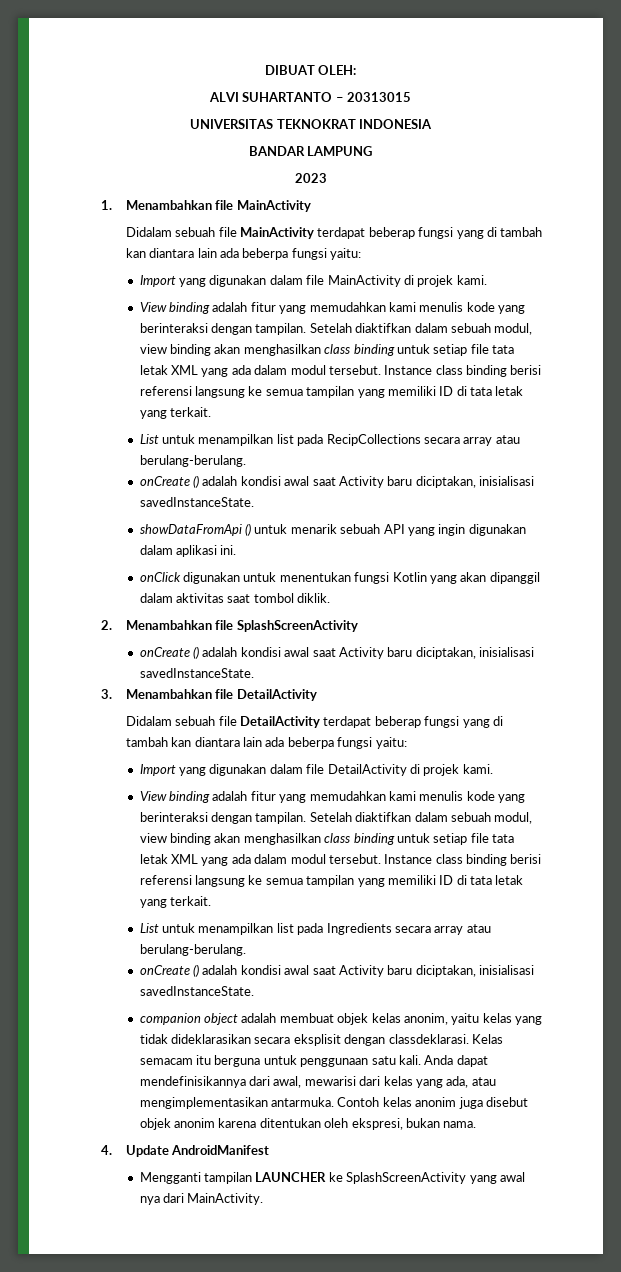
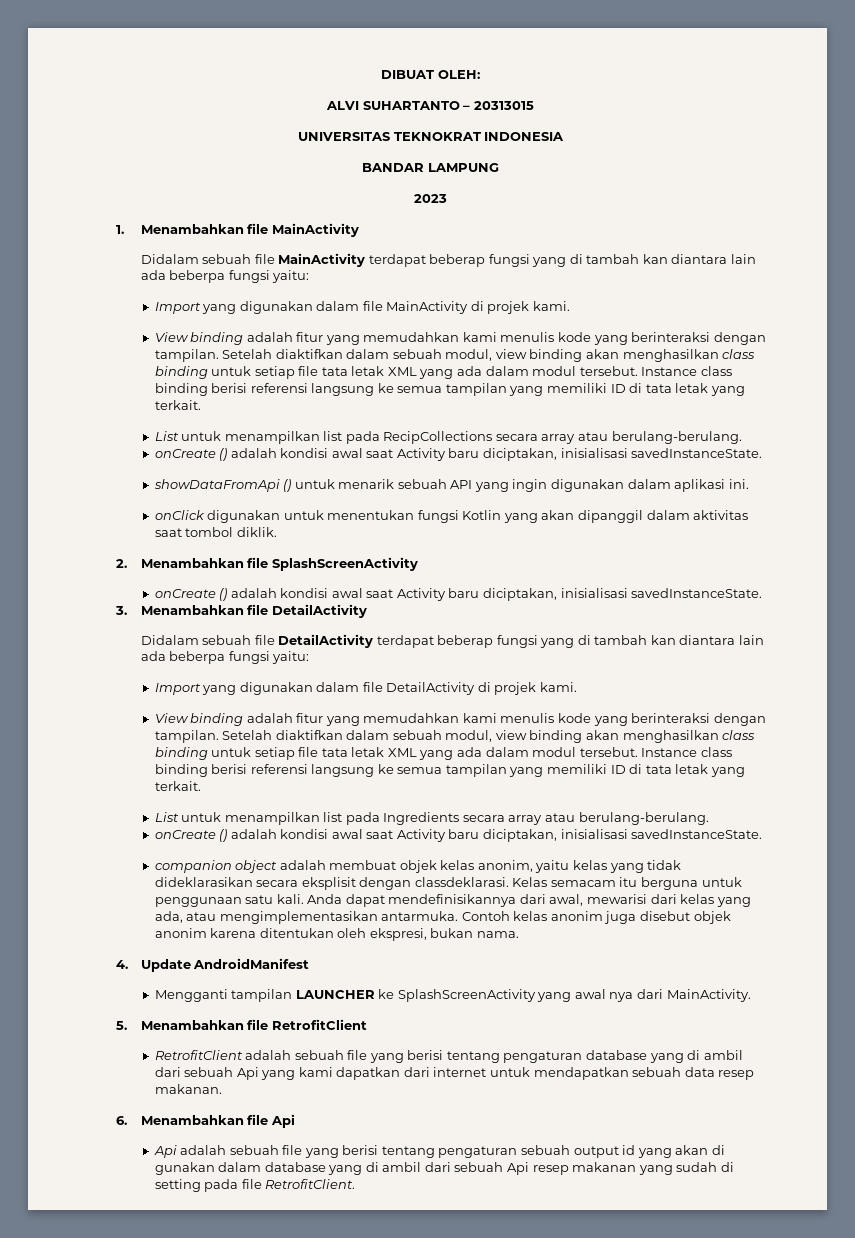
+ 5. Menambahkan file RetrofitClient
+ RetrofitClient adalah sebuah file yang berisi tentang pengaturan database yang di ambil dari sebuah Api yang kami dapatkan dari internet untuk mendapatkan sebuah data resep makanan.
+ 6. Menambahkan file Api
+ Api adalah sebuah file yang berisi tentang pengaturan sebuah output id yang akan di gunakan dalam database yang di ambil dari sebuah Api resep makanan yang sudah di setting pada file RetrofitClient.

